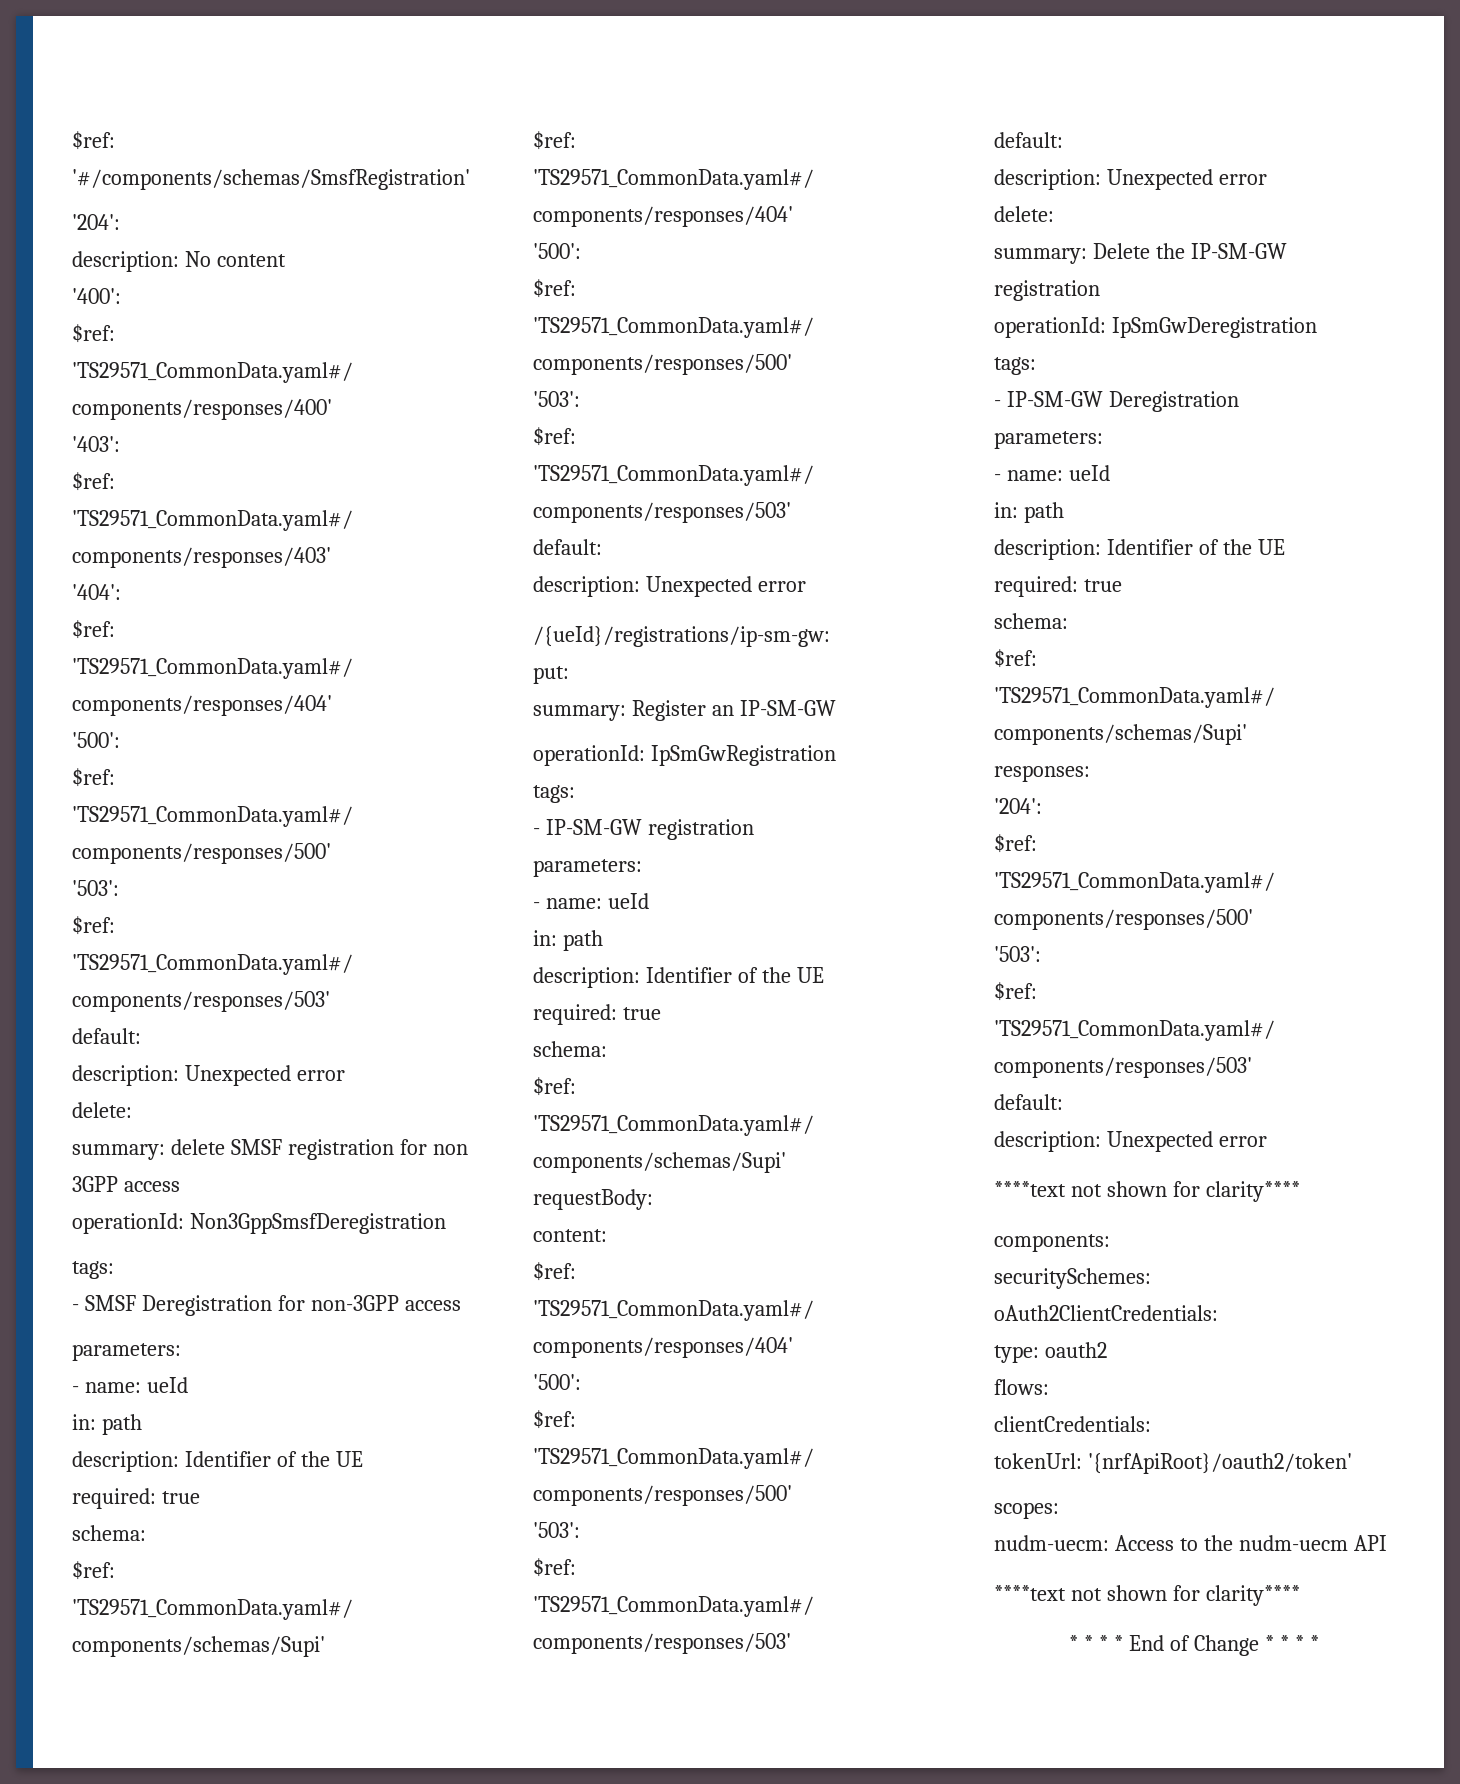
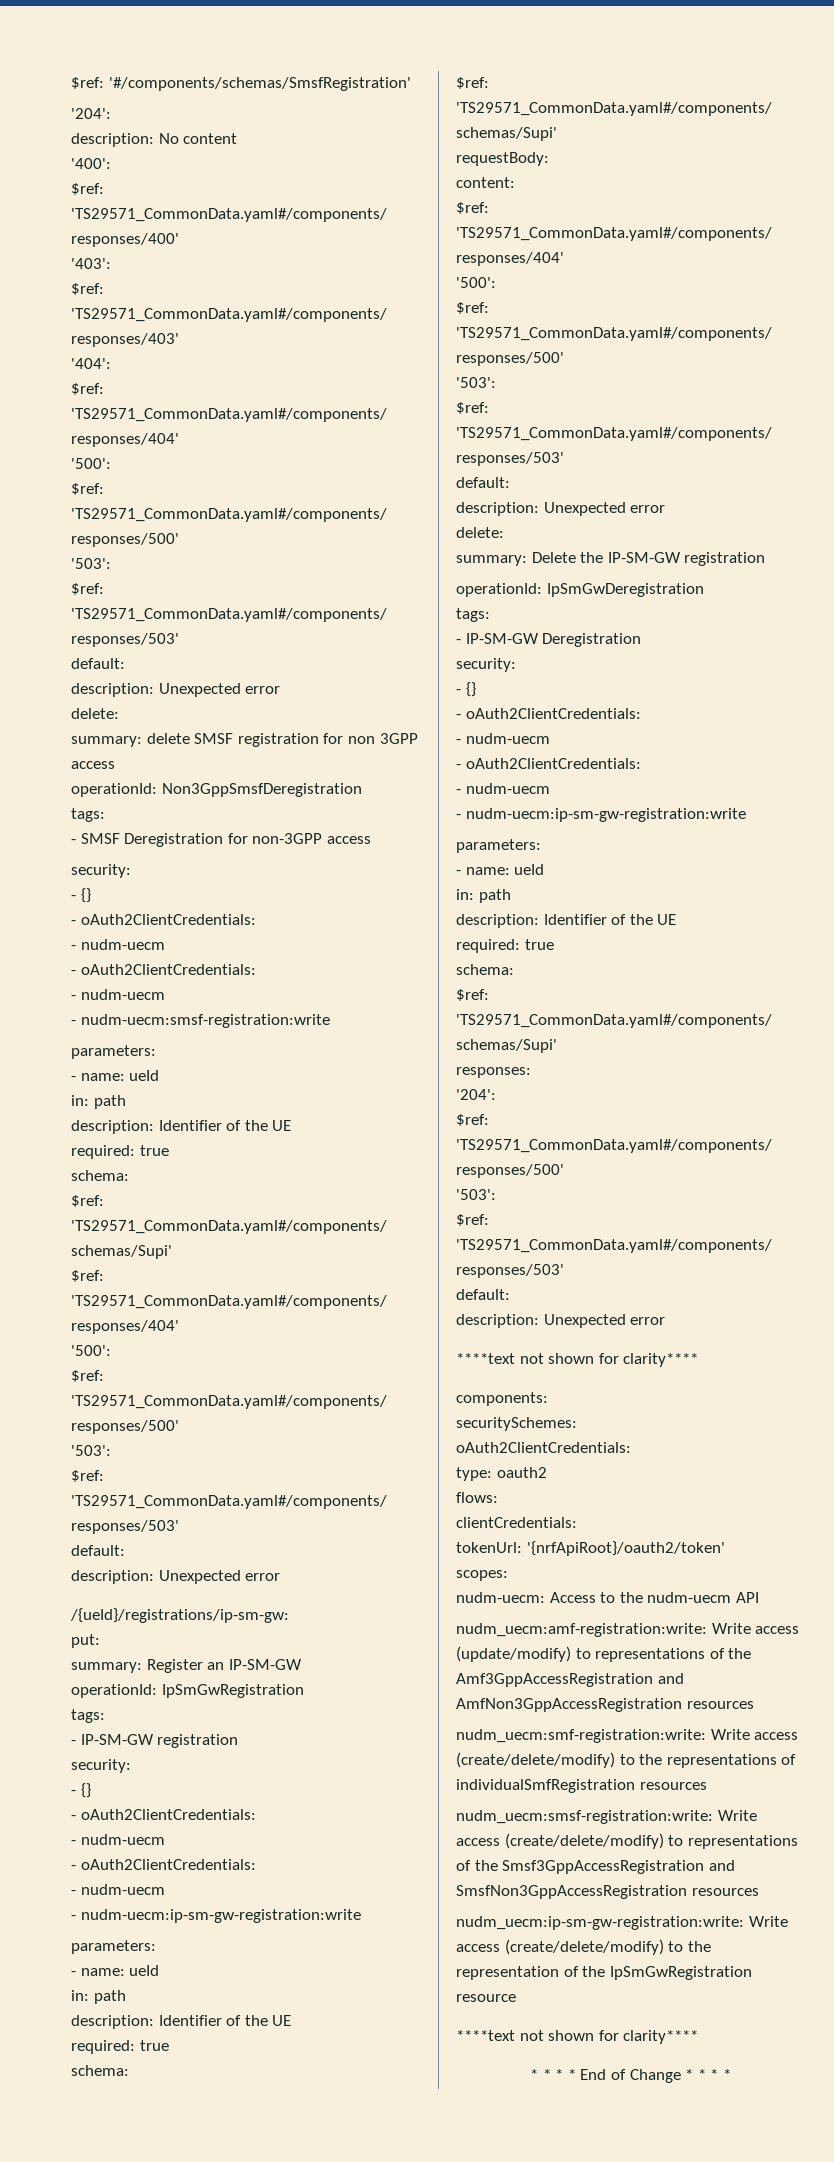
  - SMSF Deregistration for non-3GPP access
+ security:
+ - {}
+ - oAuth2ClientCredentials:
+ - nudm-uecm
+ - oAuth2ClientCredentials:
+ - nudm-uecm
+ - nudm-uecm:smsf-registration:write
  - IP-SM-GW registration
+ security:
+ - {}
+ - oAuth2ClientCredentials:
+ - nudm-uecm
+ - oAuth2ClientCredentials:
+ - nudm-uecm
+ - nudm-uecm:ip-sm-gw-registration:write
  - IP-SM-GW Deregistration
+ security:
+ - {}
+ - oAuth2ClientCredentials:
+ - nudm-uecm
+ - oAuth2ClientCredentials:
+ - nudm-uecm
+ - nudm-uecm:ip-sm-gw-registration:write
+ nudm_uecm:amf-registration:write: Write access (update/modify) to representations of the Amf3GppAccessRegistration and AmfNon3GppAccessRegistration resources
+ nudm_uecm:smf-registration:write: Write access (create/delete/modify) to the representations of individualSmfRegistration resources
+ nudm_uecm:smsf-registration:write: Write access (create/delete/modify) to representations of the Smsf3GppAccessRegistration and SmsfNon3GppAccessRegistration resources
+ nudm_uecm:ip-sm-gw-registration:write: Write access (create/delete/modify) to the representation of the IpSmGwRegistration resource

